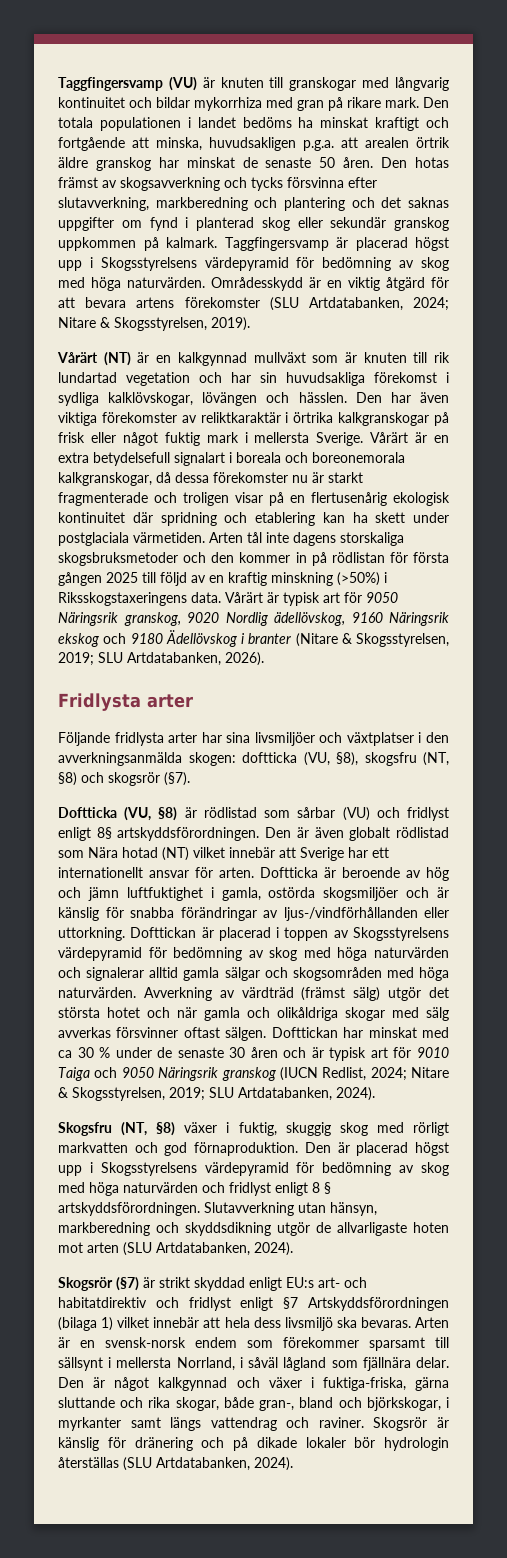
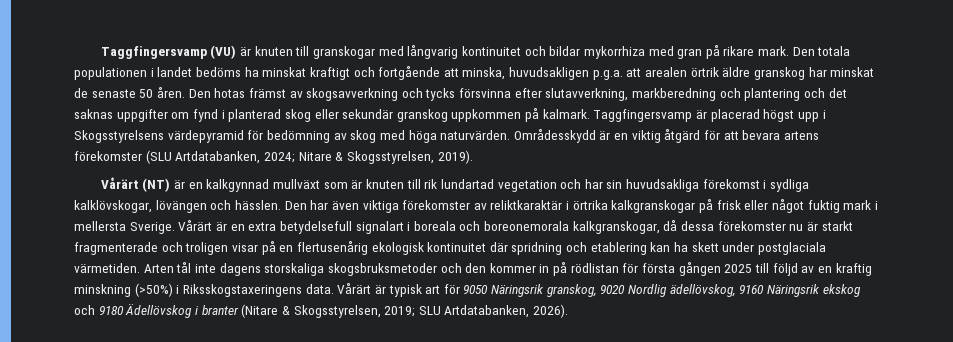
- Fridlysta arter
- Följande fridlysta arter har sina livsmiljöer och växtplatser i den avverkningsanmälda skogen: doftticka (VU, §8), skogsfru (NT, §8) och skogsrör (§7).
- Doftticka (VU, §8) är rödlistad som sårbar (VU) och fridlyst enligt 8§ artskyddsförordningen. Den är även globalt rödlistad som Nära hotad (NT) vilket innebär att Sverige har ett internationellt ansvar för arten. Doftticka är beroende av hög och jämn luftfuktighet i gamla, ostörda skogsmiljöer och är känslig för snabba förändringar av ljus-/vindförhållanden eller uttorkning. Dofttickan är placerad i toppen av Skogsstyrelsens värdepyramid för bedömning av skog med höga naturvärden och signalerar alltid gamla sälgar och skogsområden med höga naturvärden. Avverkning av värdträd (främst sälg) utgör det största hotet och när gamla och olikåldriga skogar med sälg avverkas försvinner oftast sälgen. Dofttickan har minskat med ca 30 % under de senaste 30 åren och är typisk art för 9010 Taiga och 9050 Näringsrik granskog (IUCN Redlist, 2024; Nitare & Skogsstyrelsen, 2019; SLU Artdatabanken, 2024).
- Skogsfru (NT, §8) växer i fuktig, skuggig skog med rörligt markvatten och god förnaproduktion. Den är placerad högst upp i Skogsstyrelsens värdepyramid för bedömning av skog med höga naturvärden och fridlyst enligt 8 § artskyddsförordningen. Slutavverkning utan hänsyn, markberedning och skyddsdikning utgör de allvarligaste hoten mot arten (SLU Artdatabanken, 2024).
- Skogsrör (§7) är strikt skyddad enligt EU:s art- och habitatdirektiv och fridlyst enligt §7 Artskyddsförordningen (bilaga 1) vilket innebär att hela dess livsmiljö ska bevaras. Arten är en svensk-norsk endem som förekommer sparsamt till sällsynt i mellersta Norrland, i såväl lågland som fjällnära delar. Den är något kalkgynnad och växer i fuktiga-friska, gärna sluttande och rika skogar, både gran-, bland och björkskogar, i myrkanter samt längs vattendrag och raviner. Skogsrör är känslig för dränering och på dikade lokaler bör hydrologin återställas (SLU Artdatabanken, 2024).

